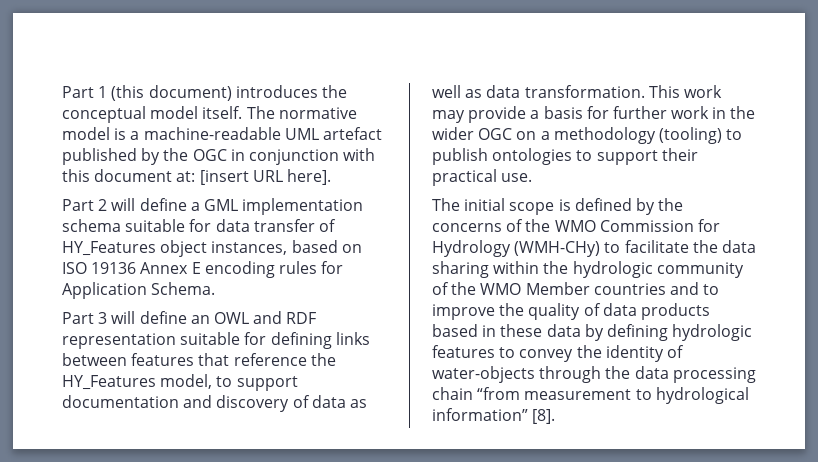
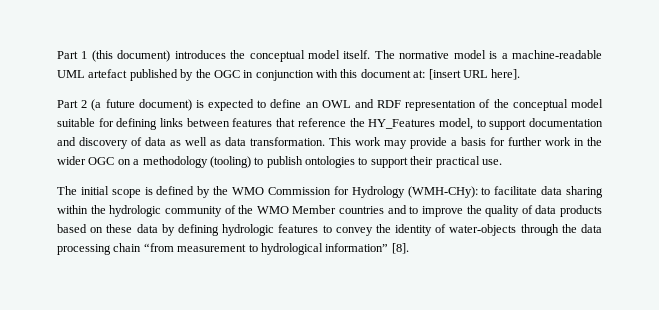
- Part 2 will define a GML implementation schema suitable for data transfer of HY_Features object instances, based on ISO 19136 Annex E encoding rules for Application Schema.
- Part 3 will define an OWL and RDF representation suitable for defining links between features that reference the HY_Features model, to support documentation and discovery of data as well as data transformation.
+ Part 2 (a future document) is expected to define an OWL and RDF representation of the conceptual model suitable for defining links between features that reference the HY_Features model, to support documentation and discovery of data as well as data transformation.
- The initial scope is defined by the concerns of the WMO Commission for Hydrology (WMH-CHy) to facilitate the data sharing within the hydrologic community of the WMO Member countries and to improve the quality of data products based in these data by defining hydrologic features to convey the identity of water-objects through the data processing chain “from measurement to hydrological information” [8].
+ The initial scope is defined by the WMO Commission for Hydrology (WMH-CHy): to facilitate data sharing within the hydrologic community of the WMO Member countries and to improve the quality of data products based on these data by defining hydrologic features to convey the identity of water-objects through the data processing chain “from measurement to hydrological information” [8].

